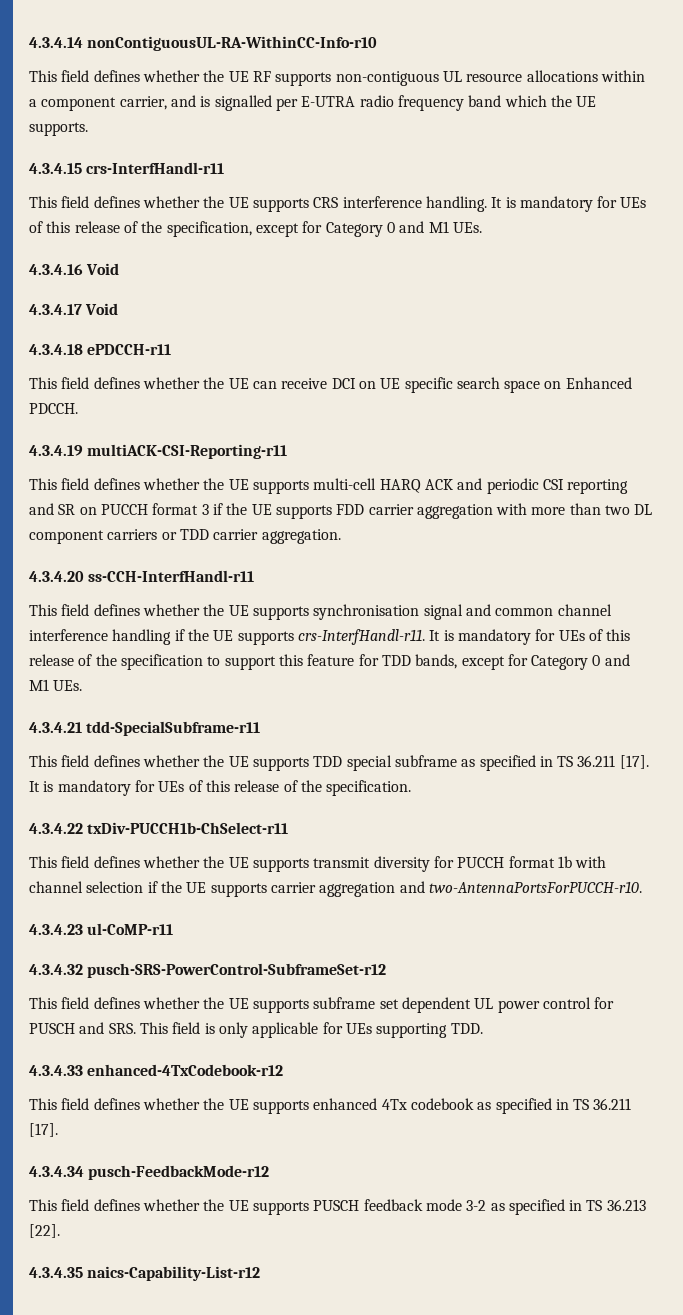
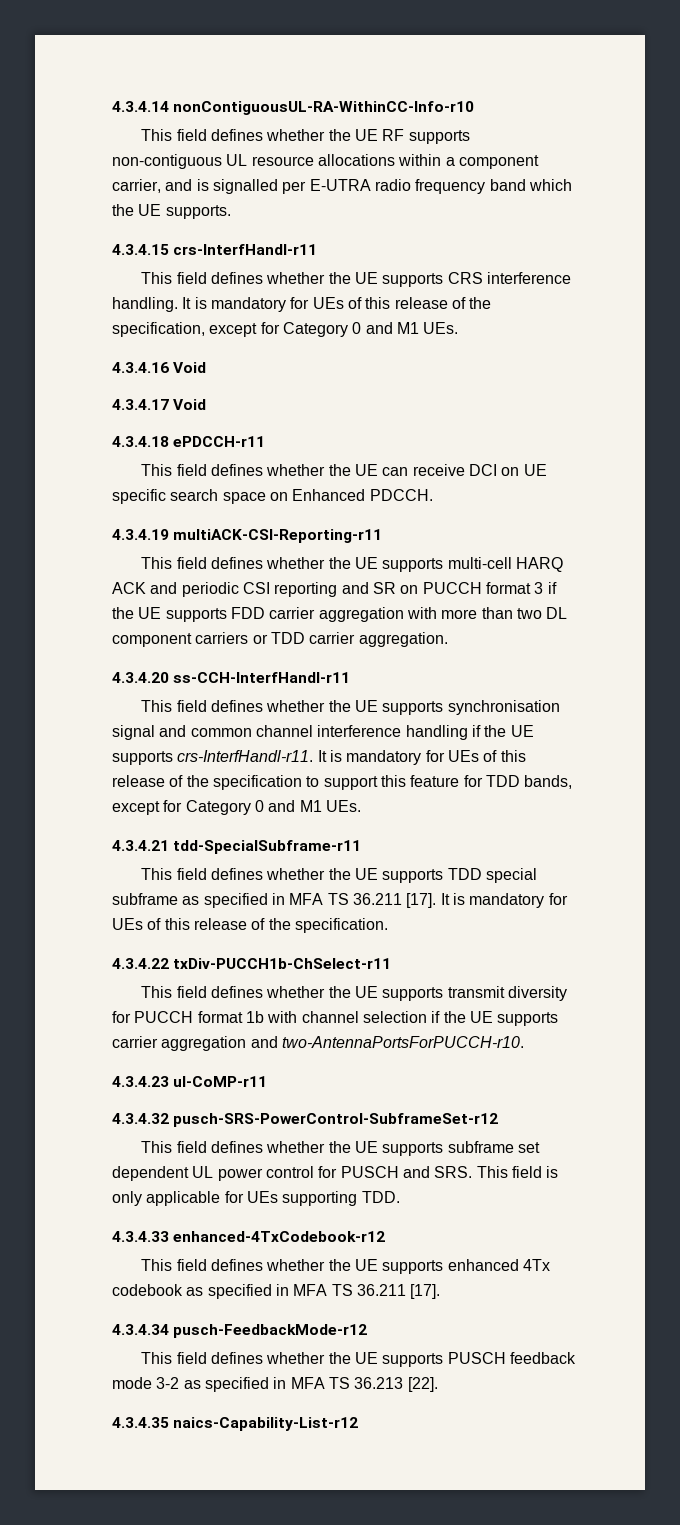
- This field defines whether the UE supports TDD special subframe as specified in TS 36.211 [17].
+ This field defines whether the UE supports TDD special subframe as specified in MFA TS 36.211 [17].
- This field defines whether the UE supports enhanced 4Tx codebook as specified in TS 36.211 [17].
+ This field defines whether the UE supports enhanced 4Tx codebook as specified in MFA TS 36.211 [17].
- This field defines whether the UE supports PUSCH feedback mode 3-2 as specified in TS 36.213 [22].
+ This field defines whether the UE supports PUSCH feedback mode 3-2 as specified in MFA TS 36.213 [22].

